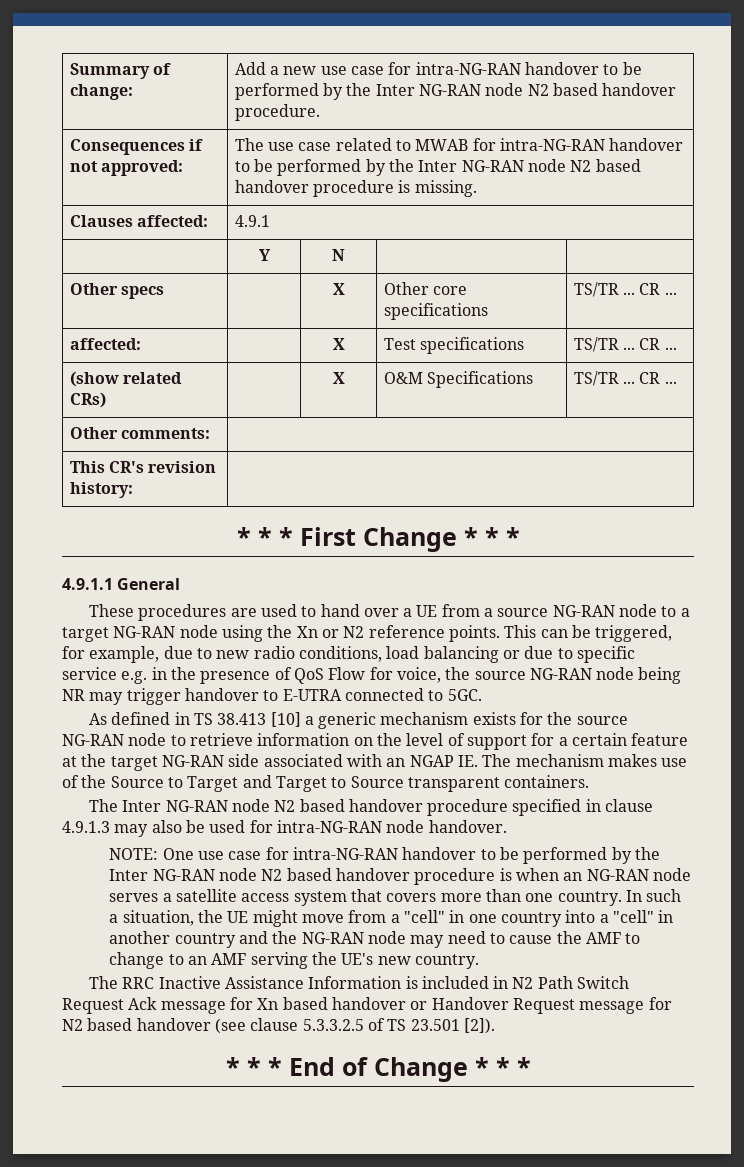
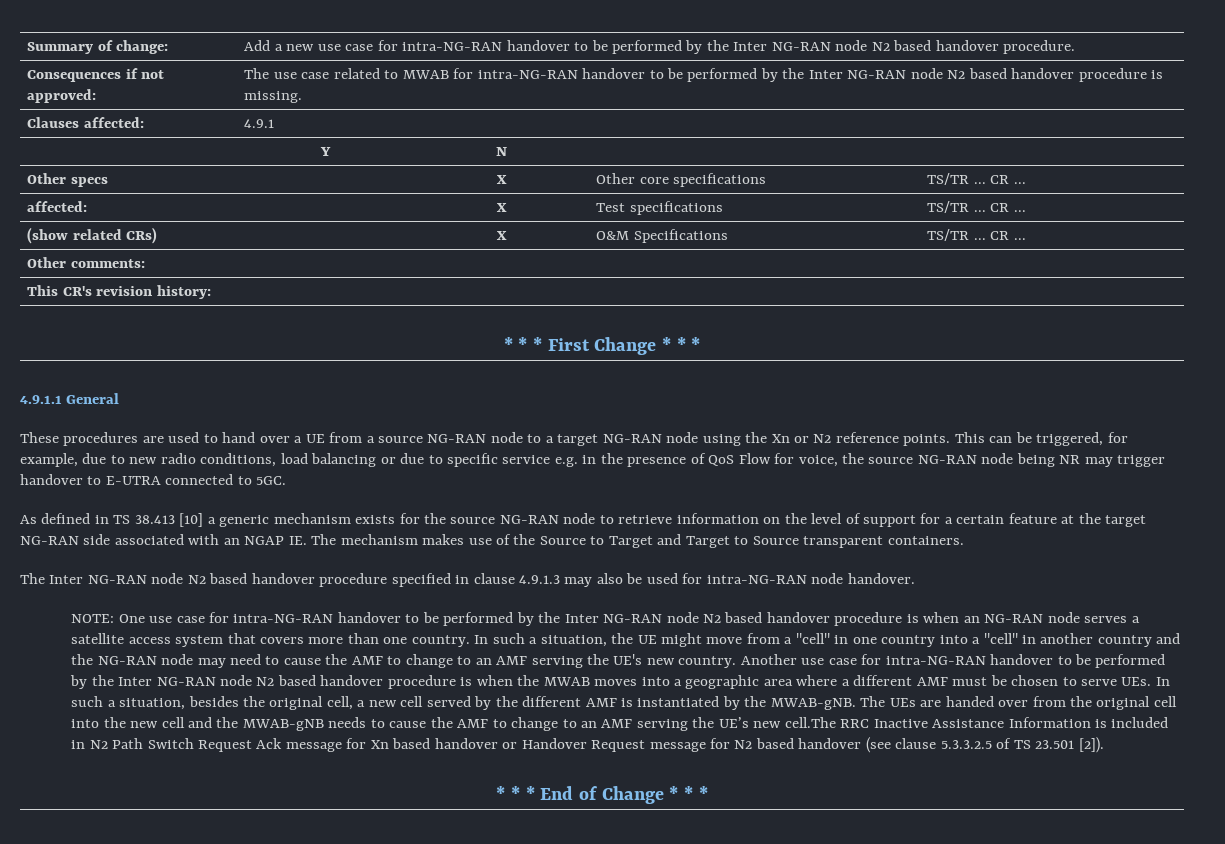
- In such a situation, the UE might move from a "cell" in one country into a "cell" in another country and the NG-RAN node may need to cause the AMF to change to an AMF serving the UE's new country.
- The RRC Inactive Assistance Information is included in N2 Path Switch Request Ack message for Xn based handover or Handover Request message for N2 based handover (see clause 5.3.3.2.5 of TS 23.501 [2]).
+ In such a situation, the UE might move from a "cell" in one country into a "cell" in another country and the NG-RAN node may need to cause the AMF to change to an AMF serving the UE's new country. Another use case for intra-NG-RAN handover to be performed by the Inter NG-RAN node N2 based handover procedure is when the MWAB moves into a geographic area where a different AMF must be chosen to serve UEs. In such a situation, besides the original cell, a new cell served by the different AMF is instantiated by the MWAB-gNB. The UEs are handed over from the original cell into the new cell and the MWAB-gNB needs to cause the AMF to change to an AMF serving the UE’s new cell.The RRC Inactive Assistance Information is included in N2 Path Switch Request Ack message for Xn based handover or Handover Request message for N2 based handover (see clause 5.3.3.2.5 of TS 23.501 [2]).

